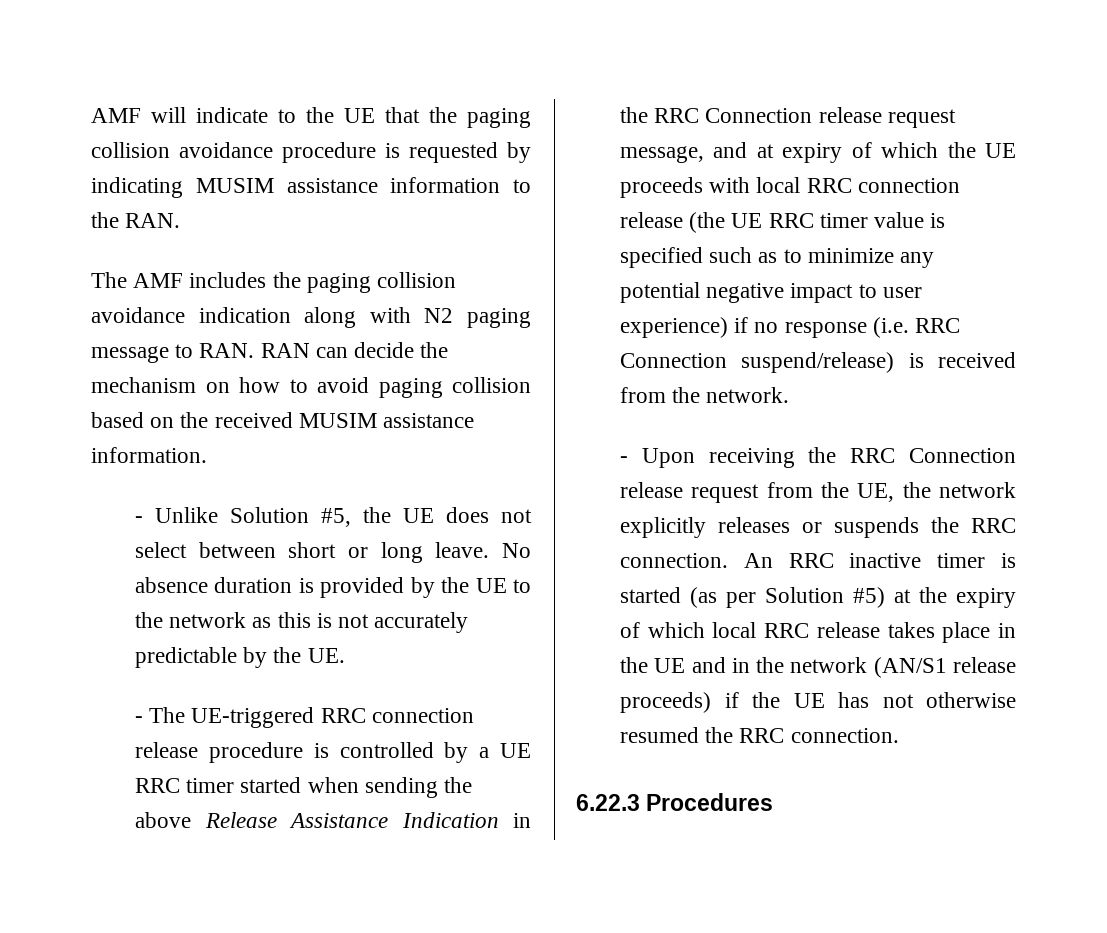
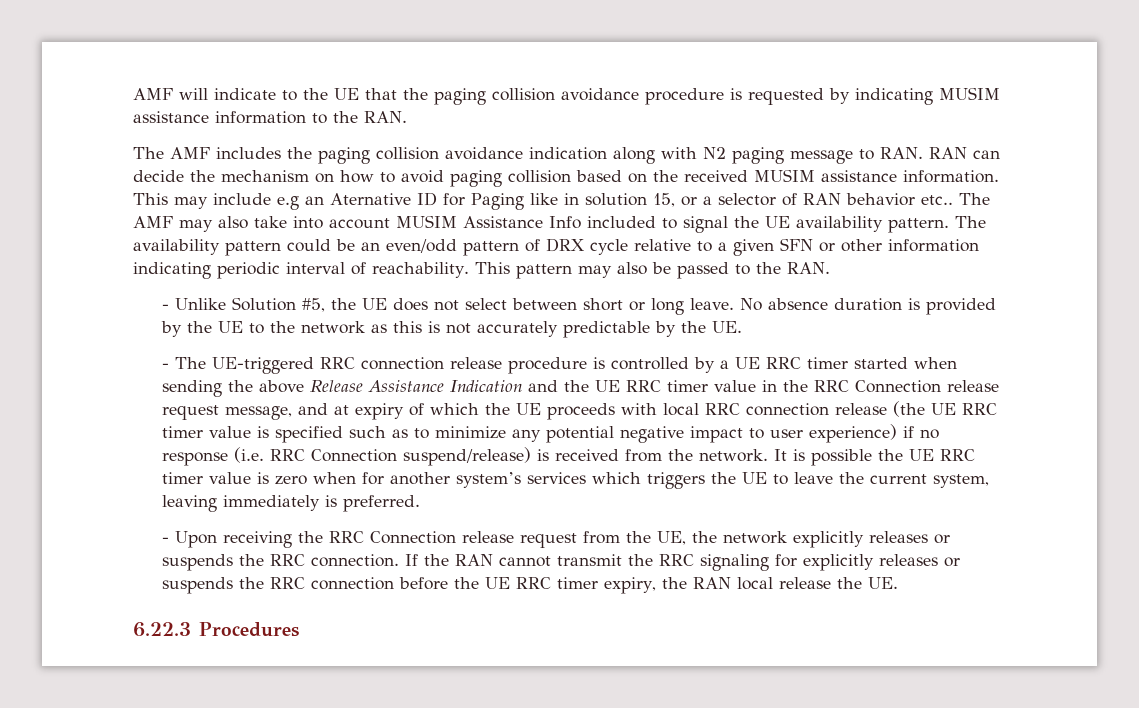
+ This may include e.g an Aternative ID for Paging like in solution 15, or a selector of RAN behavior etc.. The AMF may also take into account MUSIM Assistance Info included to signal the UE availability pattern. The availability pattern could be an even/odd pattern of DRX cycle relative to a given SFN or other information indicating periodic interval of reachability. This pattern may also be passed to the RAN.
- - The UE-triggered RRC connection release procedure is controlled by a UE RRC timer started when sending the above Release Assistance Indication in the RRC Connection release request message, and at expiry of which the UE proceeds with local RRC connection release (the UE RRC timer value is specified such as to minimize any potential negative impact to user experience) if no response (i.e. RRC Connection suspend/release) is received from the network.
+ - The UE-triggered RRC connection release procedure is controlled by a UE RRC timer started when sending the above Release Assistance Indication and the UE RRC timer value in the RRC Connection release request message, and at expiry of which the UE proceeds with local RRC connection release (the UE RRC timer value is specified such as to minimize any potential negative impact to user experience) if no response (i.e. RRC Connection suspend/release) is received from the network. It is possible the UE RRC timer value is zero when for another system’s services which triggers the UE to leave the current system, leaving immediately is preferred.
- An RRC inactive timer is started (as per Solution #5) at the expiry of which local RRC release takes place in the UE and in the network (AN/S1 release proceeds) if the UE has not otherwise resumed the RRC connection.
+ If the RAN cannot transmit the RRC signaling for explicitly releases or suspends the RRC connection before the UE RRC timer expiry, the RAN local release the UE.

